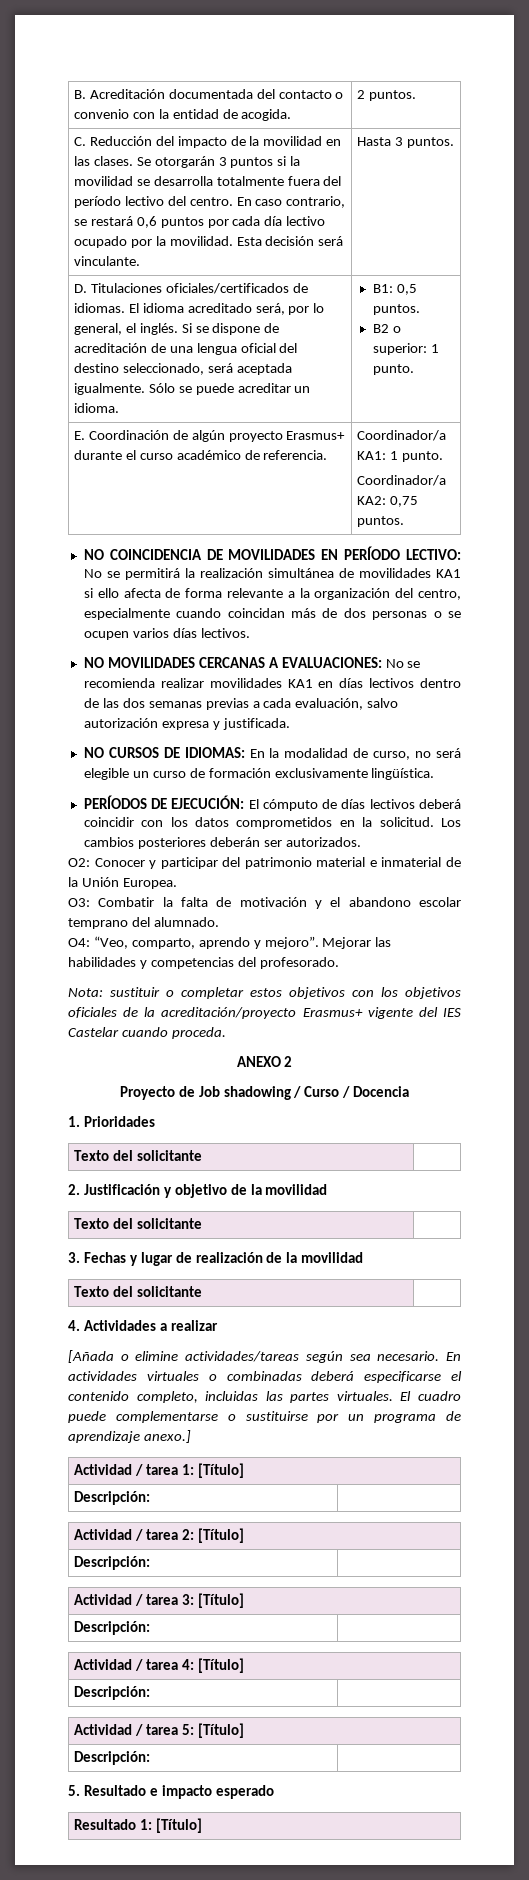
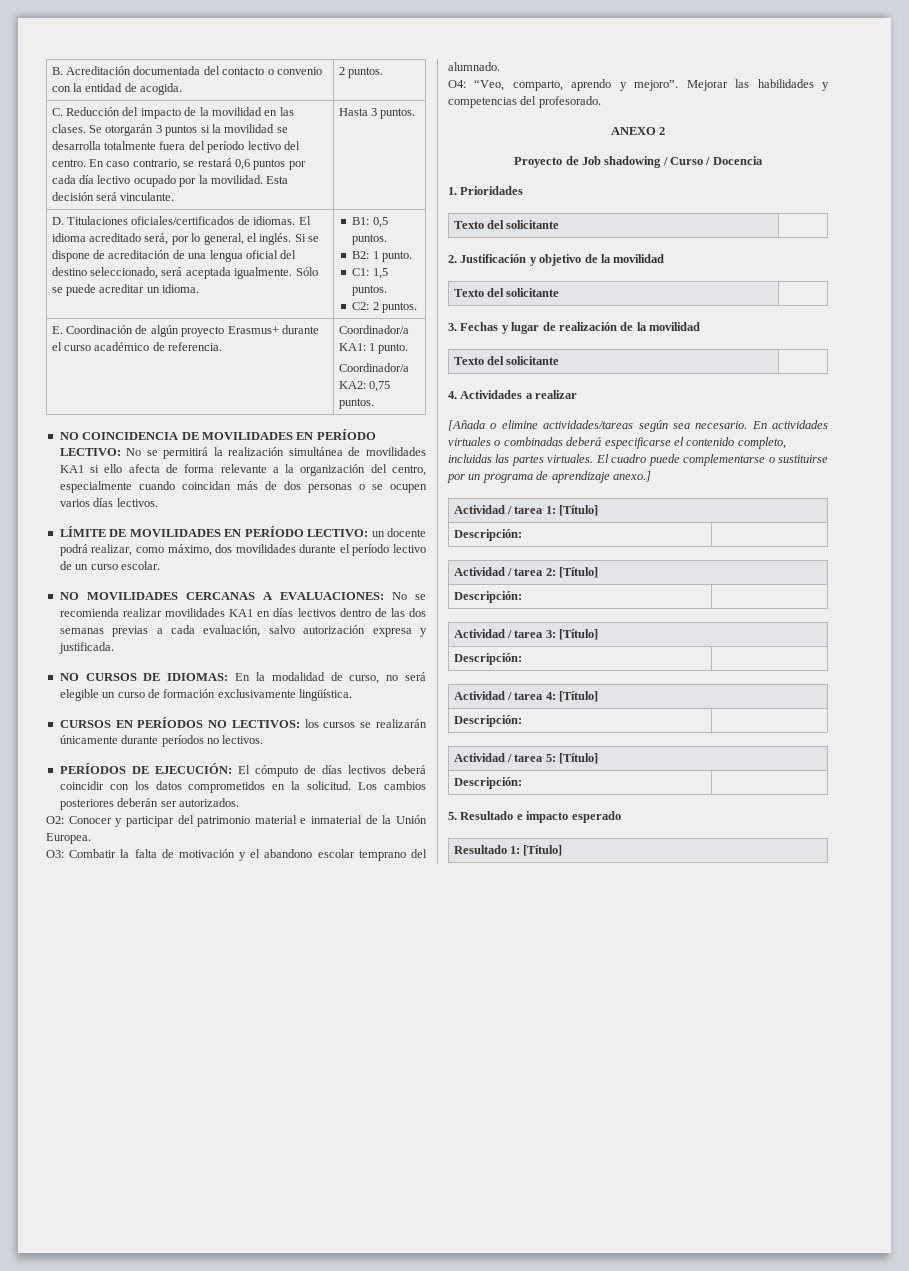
- B2 o superior: 1 punto.
+ B2: 1 punto.
+ C1: 1,5 puntos.
+ C2: 2 puntos.
+ LÍMITE DE MOVILIDADES EN PERÍODO LECTIVO: un docente podrá realizar, como máximo, dos movilidades durante el período lectivo de un curso escolar.
+ CURSOS EN PERÍODOS NO LECTIVOS: los cursos se realizarán únicamente durante períodos no lectivos.
- Nota: sustituir o completar estos objetivos con los objetivos oficiales de la acreditación/proyecto Erasmus+ vigente del IES Castelar cuando proceda.

